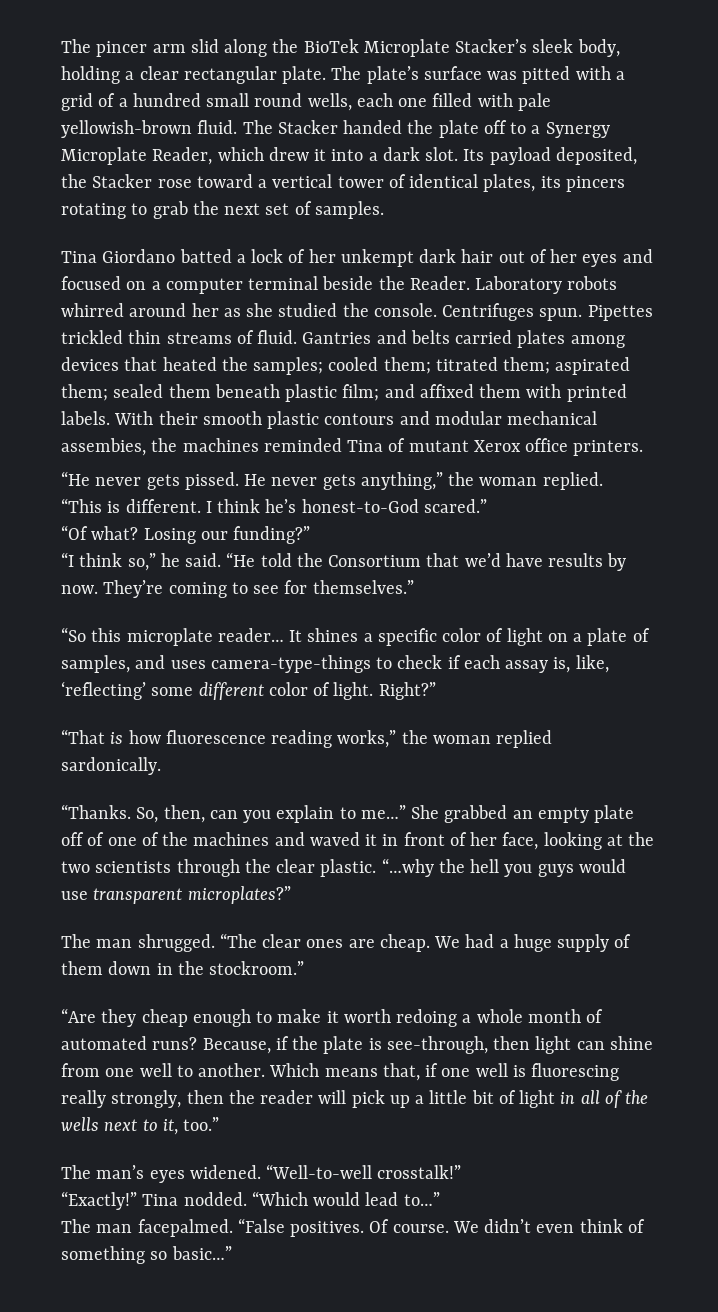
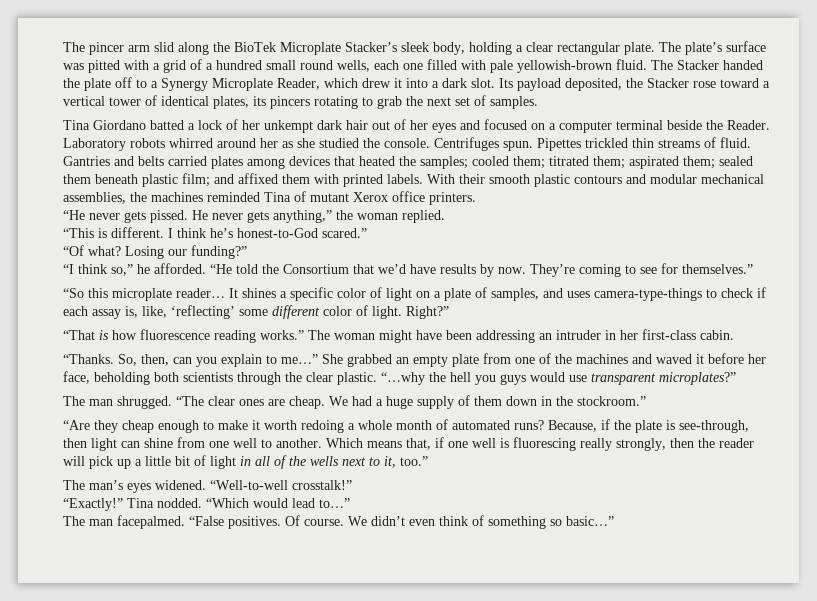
- With their smooth plastic contours and modular mechanical assembies, the machines reminded Tina of mutant Xerox office printers.
+ With their smooth plastic contours and modular mechanical assemblies, the machines reminded Tina of mutant Xerox office printers.
- “I think so,” he said.
+ “I think so,” he afforded.
- “That is how fluorescence reading works,” the woman replied sardonically.
+ “That is how fluorescence reading works.” The woman might have been addressing an intruder in her first-class cabin.
- She grabbed an empty plate off of one of the machines and waved it in front of her face, looking at the two scientists through the clear plastic.
+ She grabbed an empty plate from one of the machines and waved it before her face, beholding both scientists through the clear plastic.

